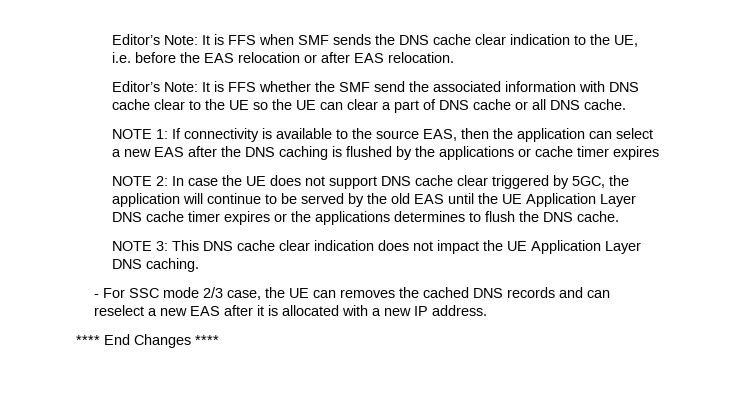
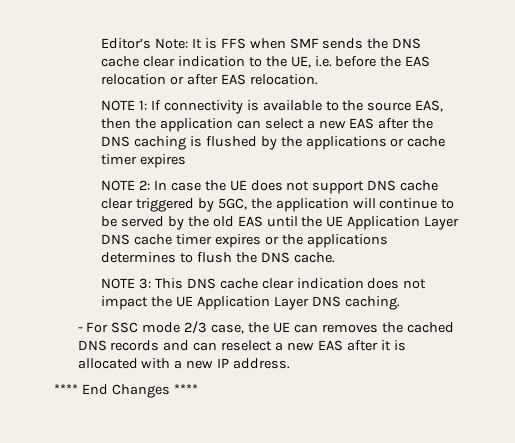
- Editor’s Note: It is FFS whether the SMF send the associated information with DNS cache clear to the UE so the UE can clear a part of DNS cache or all DNS cache.

